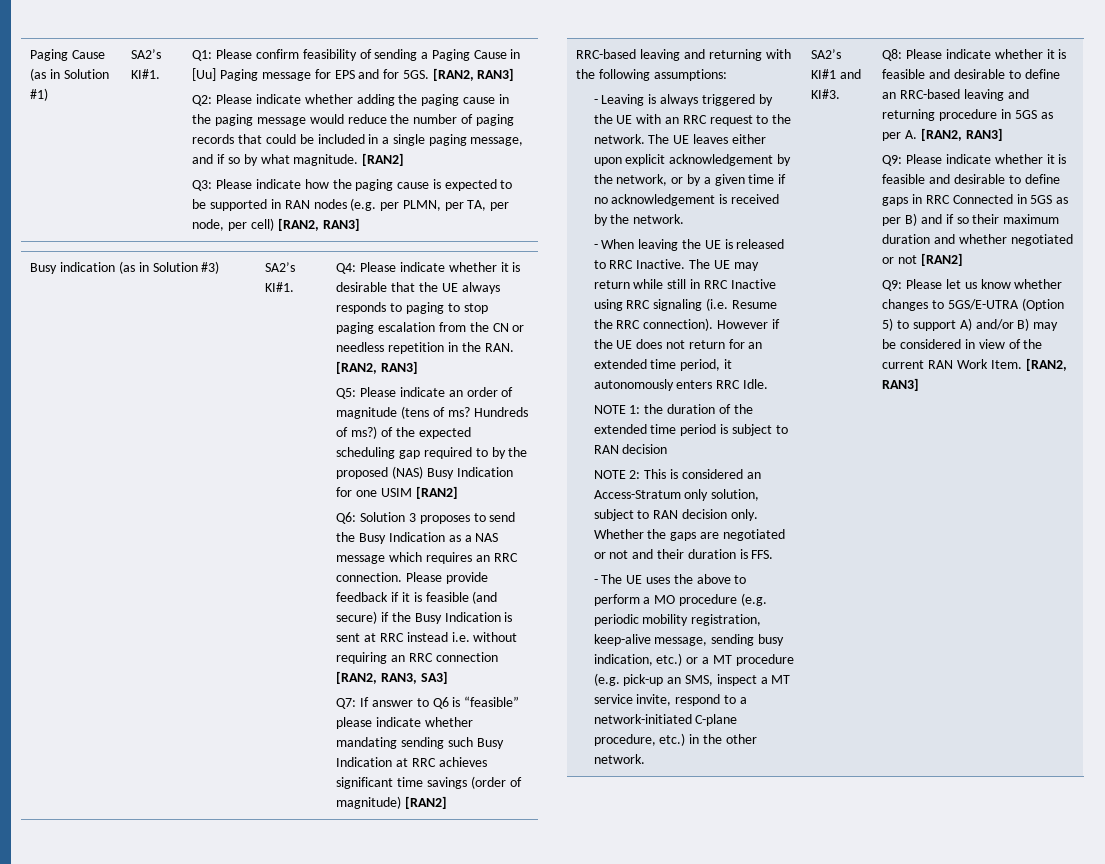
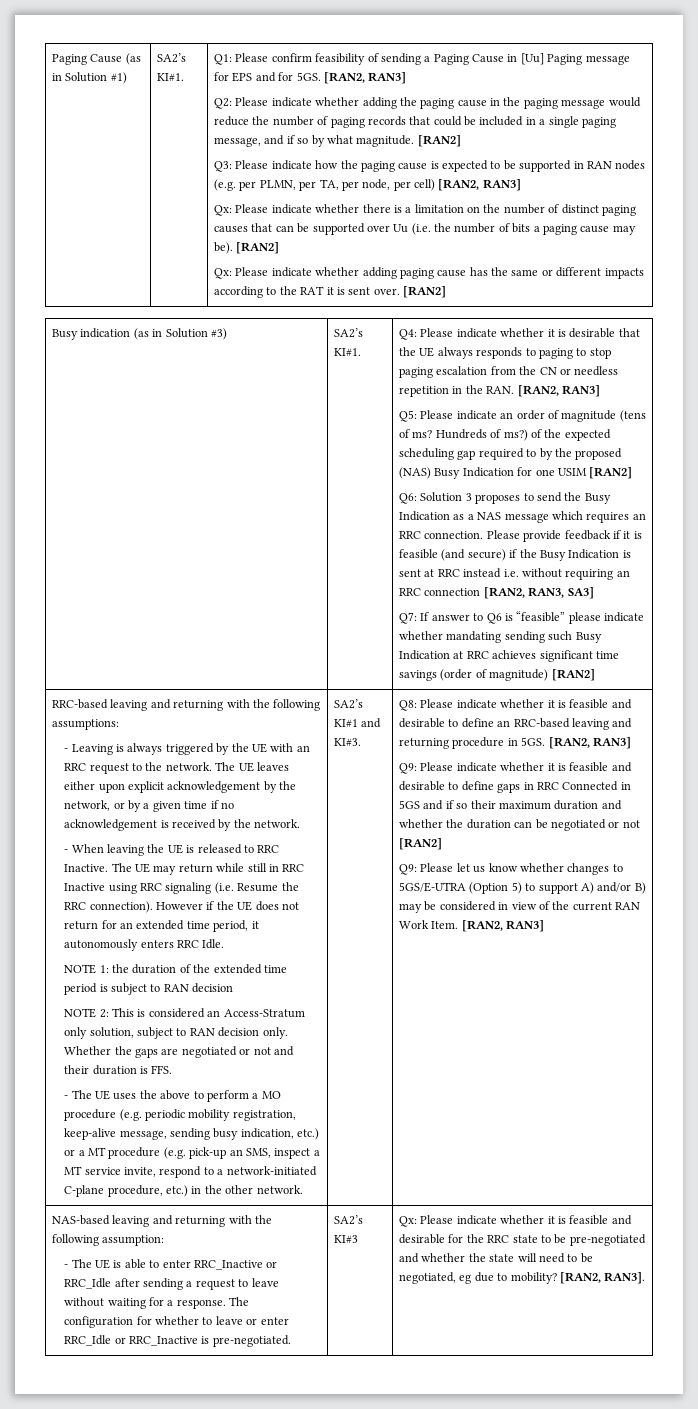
+ Qx: Please indicate whether there is a limitation on the number of distinct paging causes that can be supported over Uu (i.e. the number of bits a paging cause may be). [RAN2]
+ Qx: Please indicate whether adding paging cause has the same or different impacts according to the RAT it is sent over. [RAN2]
- Q8: Please indicate whether it is feasible and desirable to define an RRC-based leaving and returning procedure in 5GS as per A. [RAN2, RAN3]
+ Q8: Please indicate whether it is feasible and desirable to define an RRC-based leaving and returning procedure in 5GS. [RAN2, RAN3]
- Q9: Please indicate whether it is feasible and desirable to define gaps in RRC Connected in 5GS as per B) and if so their maximum duration and whether negotiated or not [RAN2]
+ Q9: Please indicate whether it is feasible and desirable to define gaps in RRC Connected in 5GS and if so their maximum duration and whether the duration can be negotiated or not [RAN2]
+ NAS-based leaving and returning with the following assumption:
+ - The UE is able to enter RRC_Inactive or RRC_Idle after sending a request to leave without waiting for a response. The configuration for whether to leave or enter RRC_Idle or RRC_Inactive is pre-negotiated. | SA2’s KI#3 | Qx: Please indicate whether it is feasible and desirable for the RRC state to be pre-negotiated and whether the state will need to be negotiated, eg due to mobility? [RAN2, RAN3].

